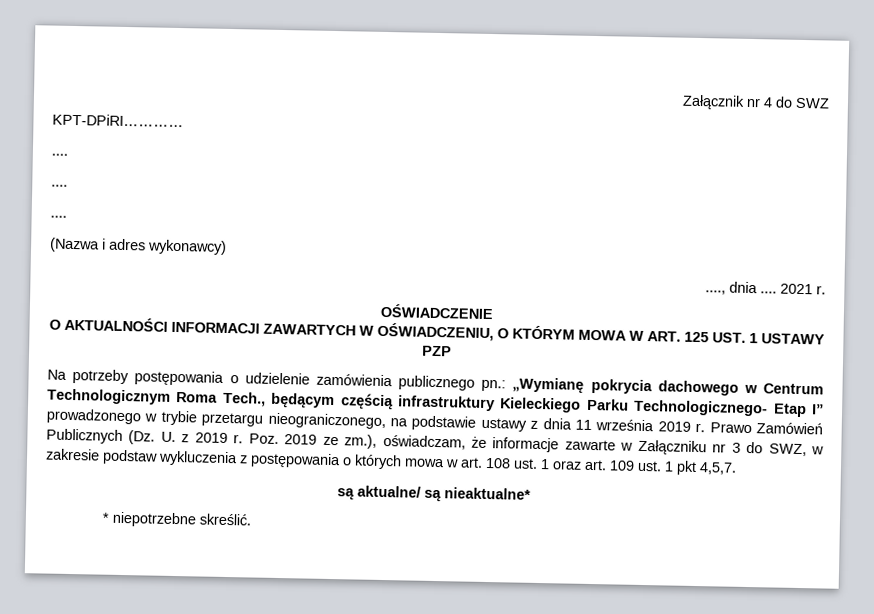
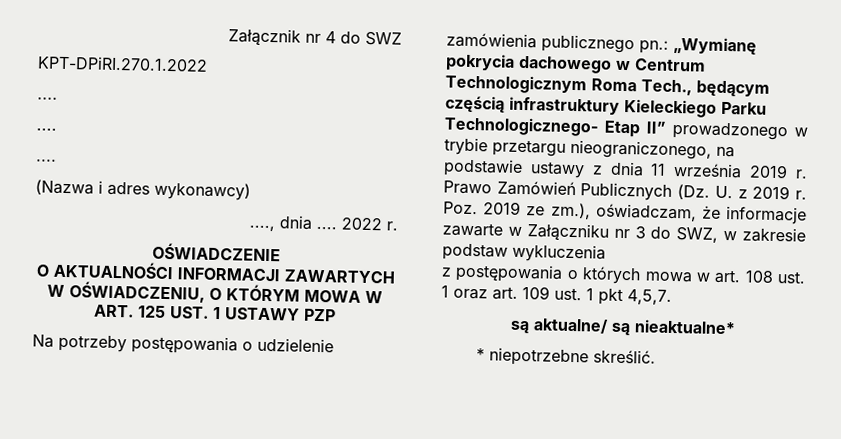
- KPT-DPiRI…………
+ KPT-DPiRI.270.1.2022
- 2021 r.
+ 2022 r.
- Na potrzeby postępowania o udzielenie zamówienia publicznego pn.: „Wymianę pokrycia dachowego w Centrum Technologicznym Roma Tech., będącym częścią infrastruktury Kieleckiego Parku Technologicznego- Etap I” prowadzonego w trybie przetargu nieograniczonego, na podstawie ustawy z dnia 11 września 2019 r.
+ Na potrzeby postępowania o udzielenie zamówienia publicznego pn.: „Wymianę pokrycia dachowego w Centrum Technologicznym Roma Tech., będącym częścią infrastruktury Kieleckiego Parku Technologicznego- Etap II” prowadzonego w trybie przetargu nieograniczonego, na podstawie ustawy z dnia 11 września 2019 r.
- Poz. 2019 ze zm.), oświadczam, że informacje zawarte w Załączniku nr 3 do SWZ, w zakresie podstaw wykluczenia z postępowania o których mowa w art. 108 ust. 1 oraz art. 109 ust. 1 pkt 4,5,7.
+ Poz. 2019 ze zm.), oświadczam, że informacje zawarte w Załączniku nr 3 do SWZ, w zakresie podstaw wykluczenia
+ z postępowania o których mowa w art. 108 ust. 1 oraz art. 109 ust. 1 pkt 4,5,7.

